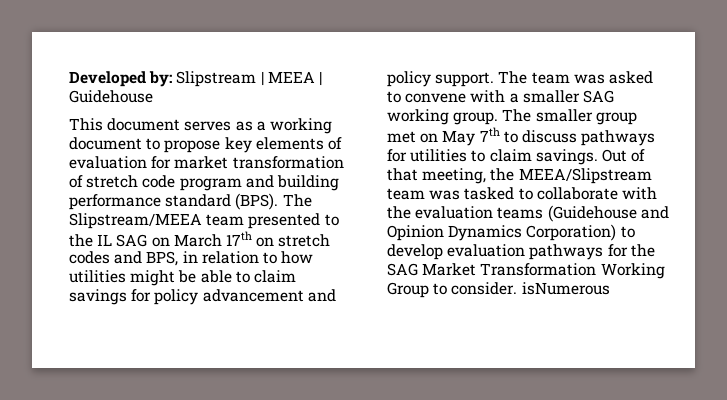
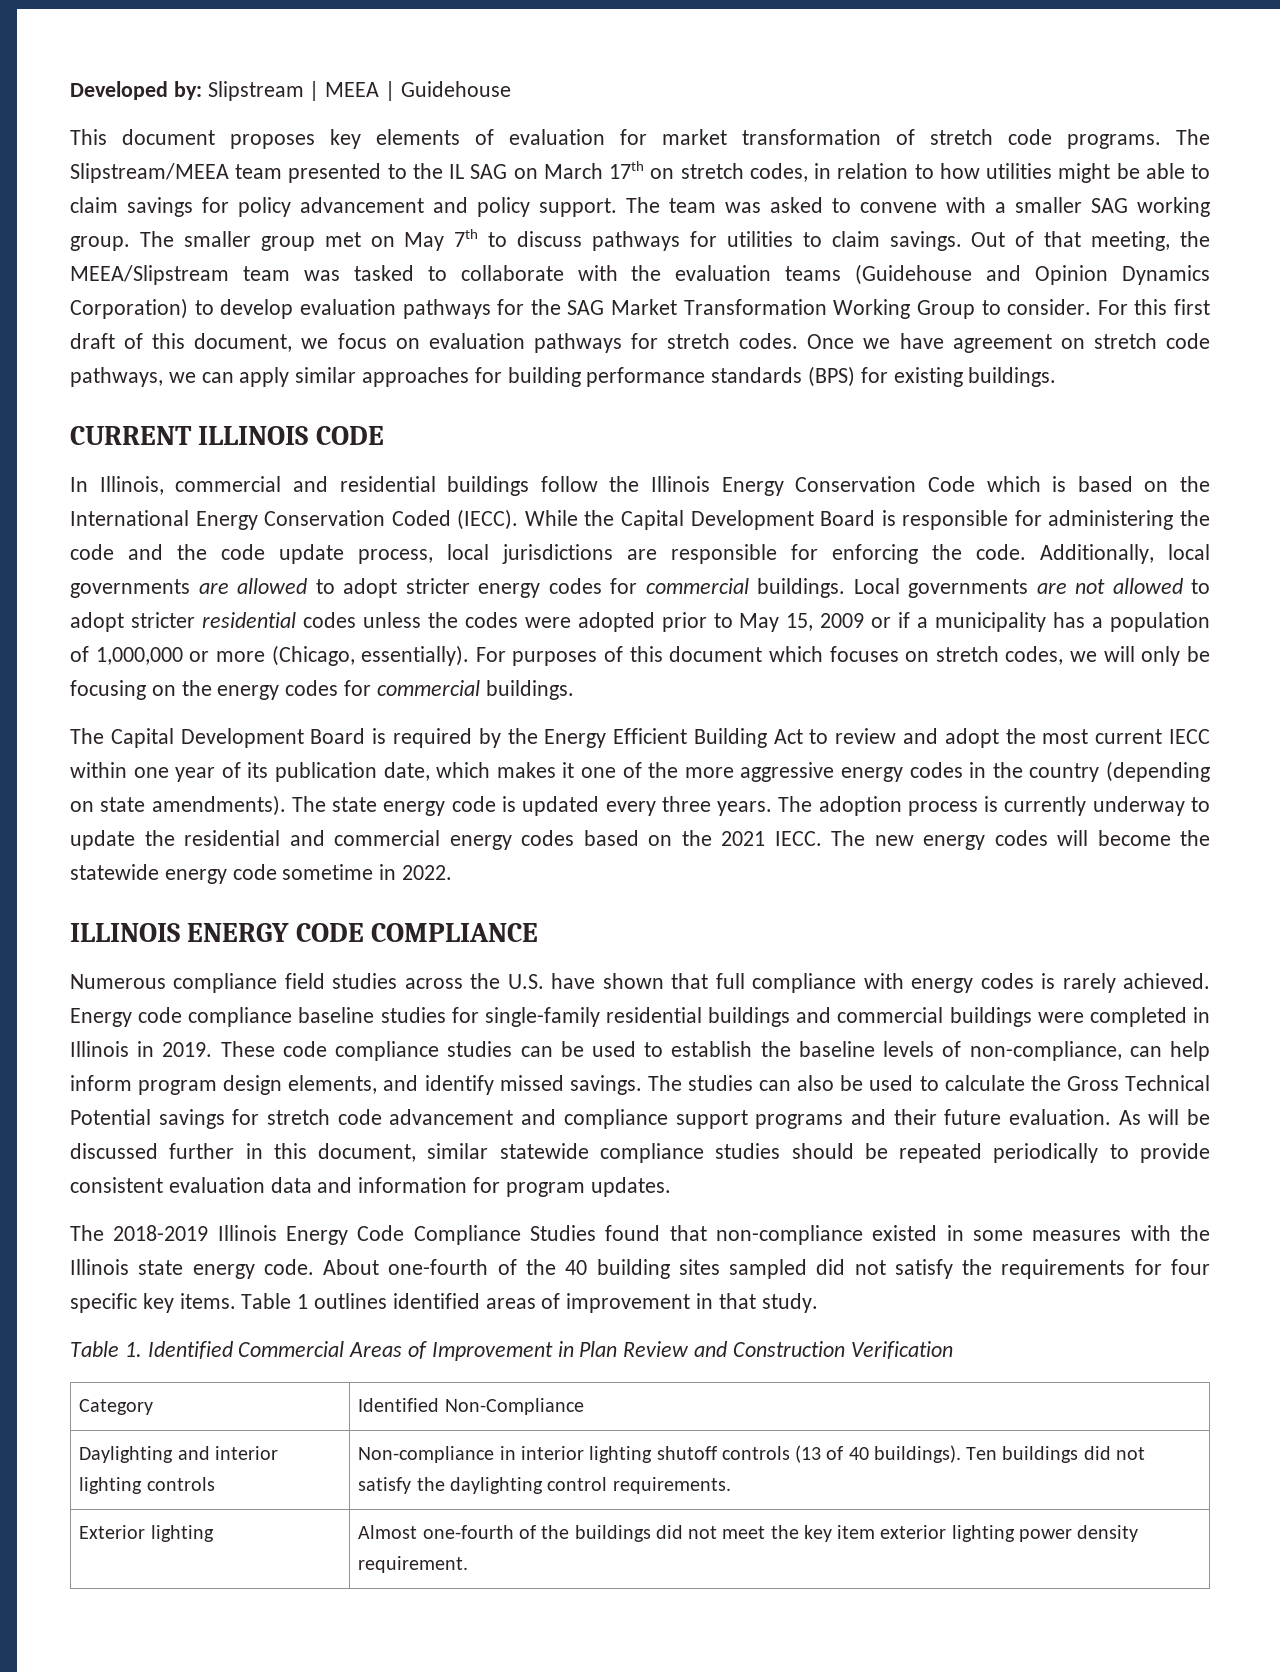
- This document serves as a working document to propose key elements of evaluation for market transformation of stretch code program and building performance standard (BPS).
+ This document proposes key elements of evaluation for market transformation of stretch code programs.
- The Slipstream/MEEA team presented to the IL SAG on March 17th on stretch codes and BPS, in relation to how utilities might be able to claim savings for policy advancement and policy support.
+ The Slipstream/MEEA team presented to the IL SAG on March 17th on stretch codes, in relation to how utilities might be able to claim savings for policy advancement and policy support.
- Out of that meeting, the MEEA/Slipstream team was tasked to collaborate with the evaluation teams (Guidehouse and Opinion Dynamics Corporation) to develop evaluation pathways for the SAG Market Transformation Working Group to consider. isNumerous
+ Out of that meeting, the MEEA/Slipstream team was tasked to collaborate with the evaluation teams (Guidehouse and Opinion Dynamics Corporation) to develop evaluation pathways for the SAG Market Transformation Working Group to consider. For this first draft of this document, we focus on evaluation pathways for stretch codes. Once we have agreement on stretch code pathways, we can apply similar approaches for building performance standards (BPS) for existing buildings.
+ CURRENT ILLINOIS CODE
+ In Illinois, commercial and residential buildings follow the Illinois Energy Conservation Code which is based on the International Energy Conservation Coded (IECC). While the Capital Development Board is responsible for administering the code and the code update process, local jurisdictions are responsible for enforcing the code. Additionally, local governments are allowed to adopt stricter energy codes for commercial buildings. Local governments are not allowed to adopt stricter residential codes unless the codes were adopted prior to May 15, 2009 or if a municipality has a population of 1,000,000 or more (Chicago, essentially). For purposes of this document which focuses on stretch codes, we will only be focusing on the energy codes for commercial buildings.
+ The Capital Development Board is required by the Energy Efficient Building Act to review and adopt the most current IECC within one year of its publication date, which makes it one of the more aggressive energy codes in the country (depending on state amendments). The state energy code is updated every three years. The adoption process is currently underway to update the residential and commercial energy codes based on the 2021 IECC. The new energy codes will become the statewide energy code sometime in 2022.
+ ILLINOIS ENERGY CODE COMPLIANCE
+ Numerous compliance field studies across the U.S. have shown that full compliance with energy codes is rarely achieved. Energy code compliance baseline studies for single-family residential buildings and commercial buildings were completed in Illinois in 2019. These code compliance studies can be used to establish the baseline levels of non-compliance, can help inform program design elements, and identify missed savings. The studies can also be used to calculate the Gross Technical Potential savings for stretch code advancement and compliance support programs and their future evaluation. As will be discussed further in this document, similar statewide compliance studies should be repeated periodically to provide consistent evaluation data and information for program updates.
+ The 2018-2019 Illinois Energy Code Compliance Studies found that non-compliance existed in some measures with the Illinois state energy code. About one-fourth of the 40 building sites sampled did not satisfy the requirements for four specific key items. Table 1 outlines identified areas of improvement in that study.
+ Table 1. Identified Commercial Areas of Improvement in Plan Review and Construction Verification
+ Category | Identified Non-Compliance
+ Daylighting and interior lighting controls | Non-compliance in interior lighting shutoff controls (13 of 40 buildings). Ten buildings did not satisfy the daylighting control requirements.
+ Exterior lighting | Almost one-fourth of the buildings did not meet the key item exterior lighting power density requirement.

